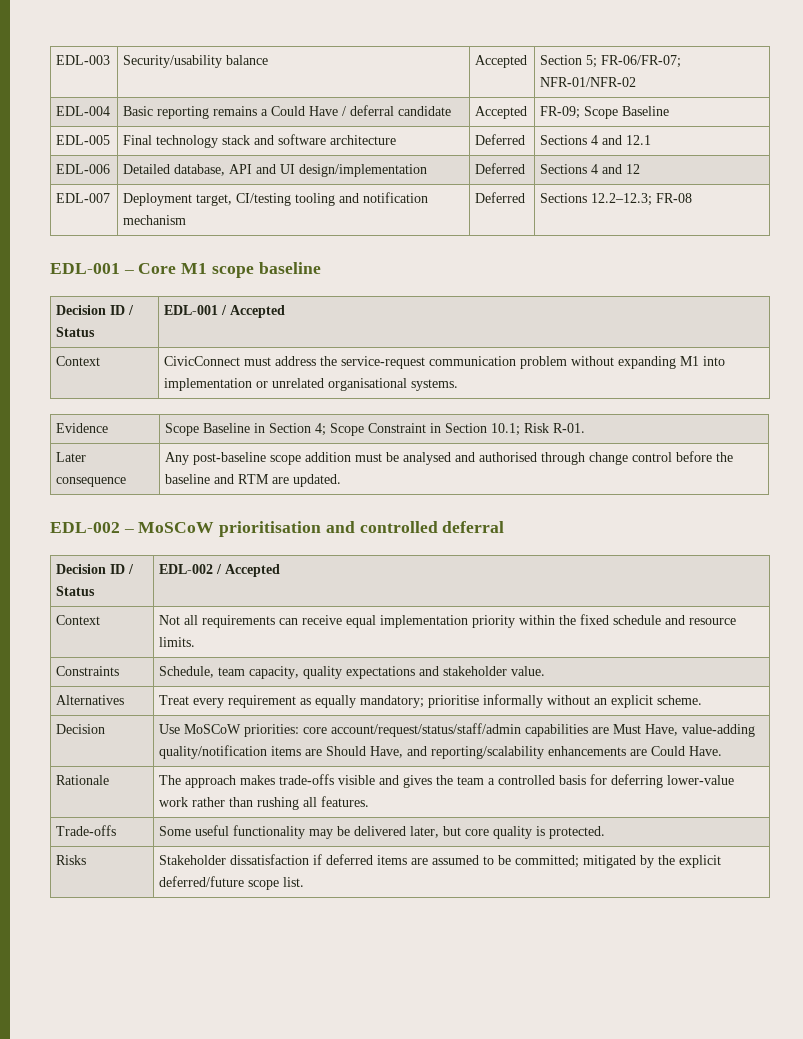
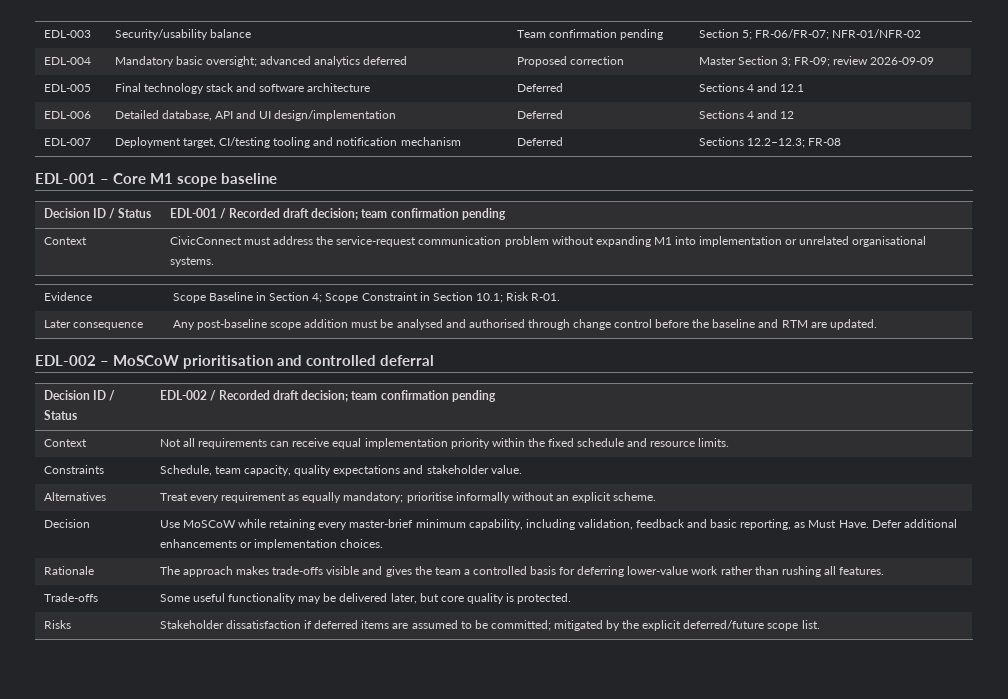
- EDL-003 | Security/usability balance | Accepted | Section 5; FR-06/FR-07; NFR-01/NFR-02
+ EDL-003 | Security/usability balance | Team confirmation pending | Section 5; FR-06/FR-07; NFR-01/NFR-02
- EDL-004 | Basic reporting remains a Could Have / deferral candidate | Accepted | FR-09; Scope Baseline
+ EDL-004 | Mandatory basic oversight; advanced analytics deferred | Proposed correction | Master Section 3; FR-09; review 2026-09-09
- Decision ID / Status | EDL-001 / Accepted
+ Decision ID / Status | EDL-001 / Recorded draft decision; team confirmation pending
- Decision ID / Status | EDL-002 / Accepted
+ Decision ID / Status | EDL-002 / Recorded draft decision; team confirmation pending
- Decision | Use MoSCoW priorities: core account/request/status/staff/admin capabilities are Must Have, value-adding quality/notification items are Should Have, and reporting/scalability enhancements are Could Have.
+ Decision | Use MoSCoW while retaining every master-brief minimum capability, including validation, feedback and basic reporting, as Must Have. Defer additional enhancements or implementation choices.

